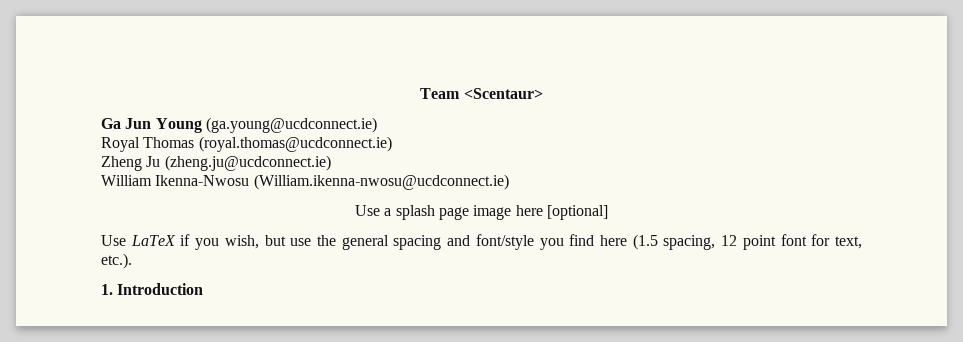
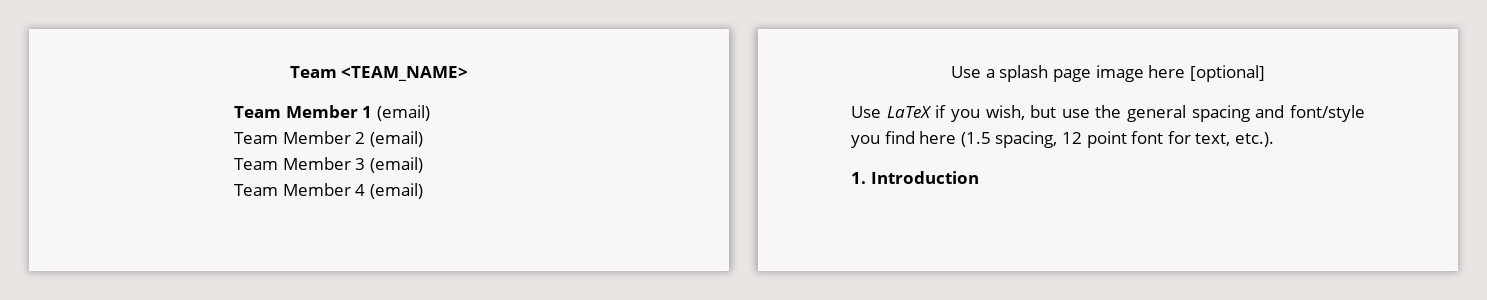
- Team <Scentaur>
- Ga Jun Young (ga.young@ucdconnect.ie)
- Royal Thomas (royal.thomas@ucdconnect.ie)
- Zheng Ju (zheng.ju@ucdconnect.ie)
- William Ikenna-Nwosu (William.ikenna-nwosu@ucdconnect.ie)
+ Team <TEAM_NAME>
+ Team Member 1 (email)
+ Team Member 2 (email)
+ Team Member 3 (email)
+ Team Member 4 (email)

